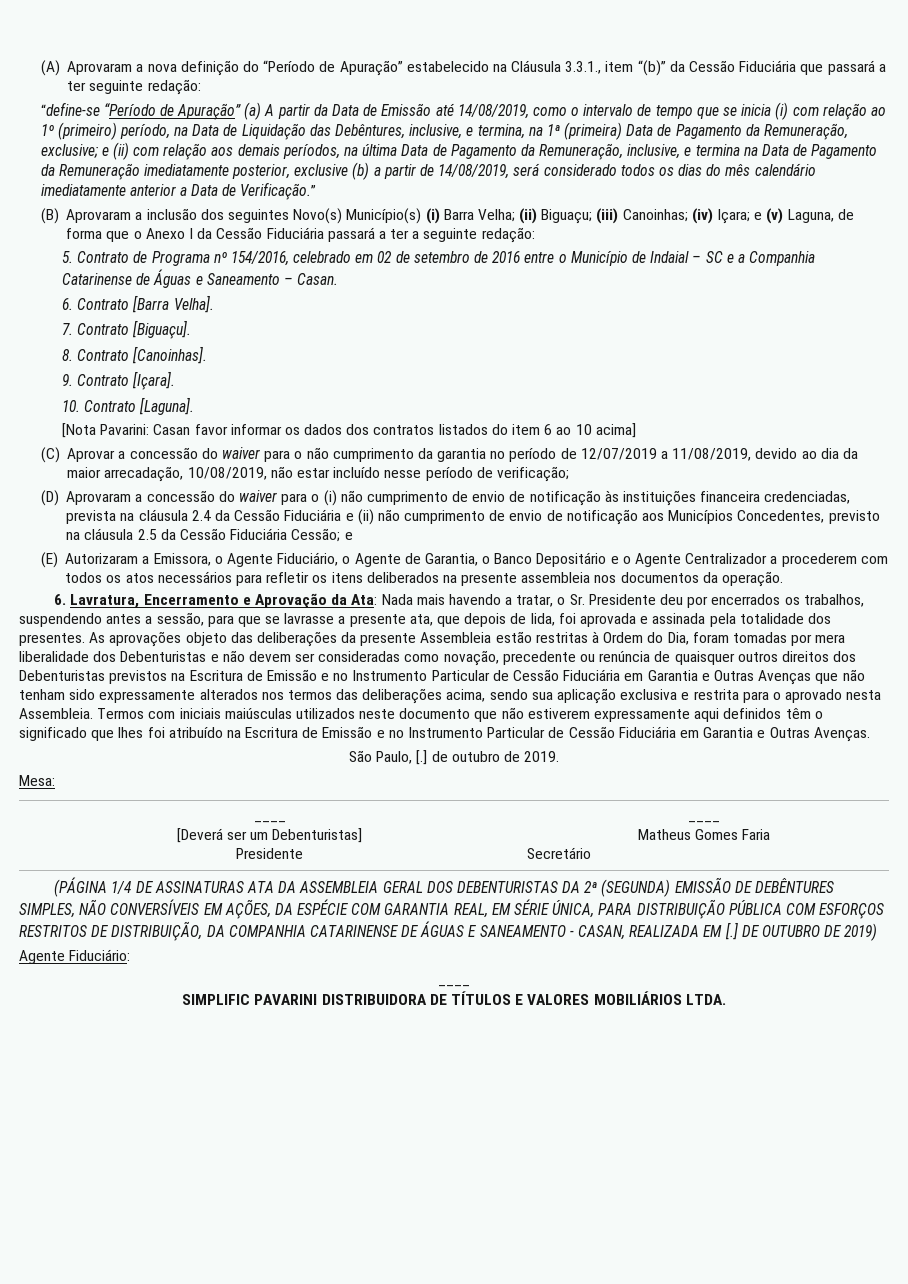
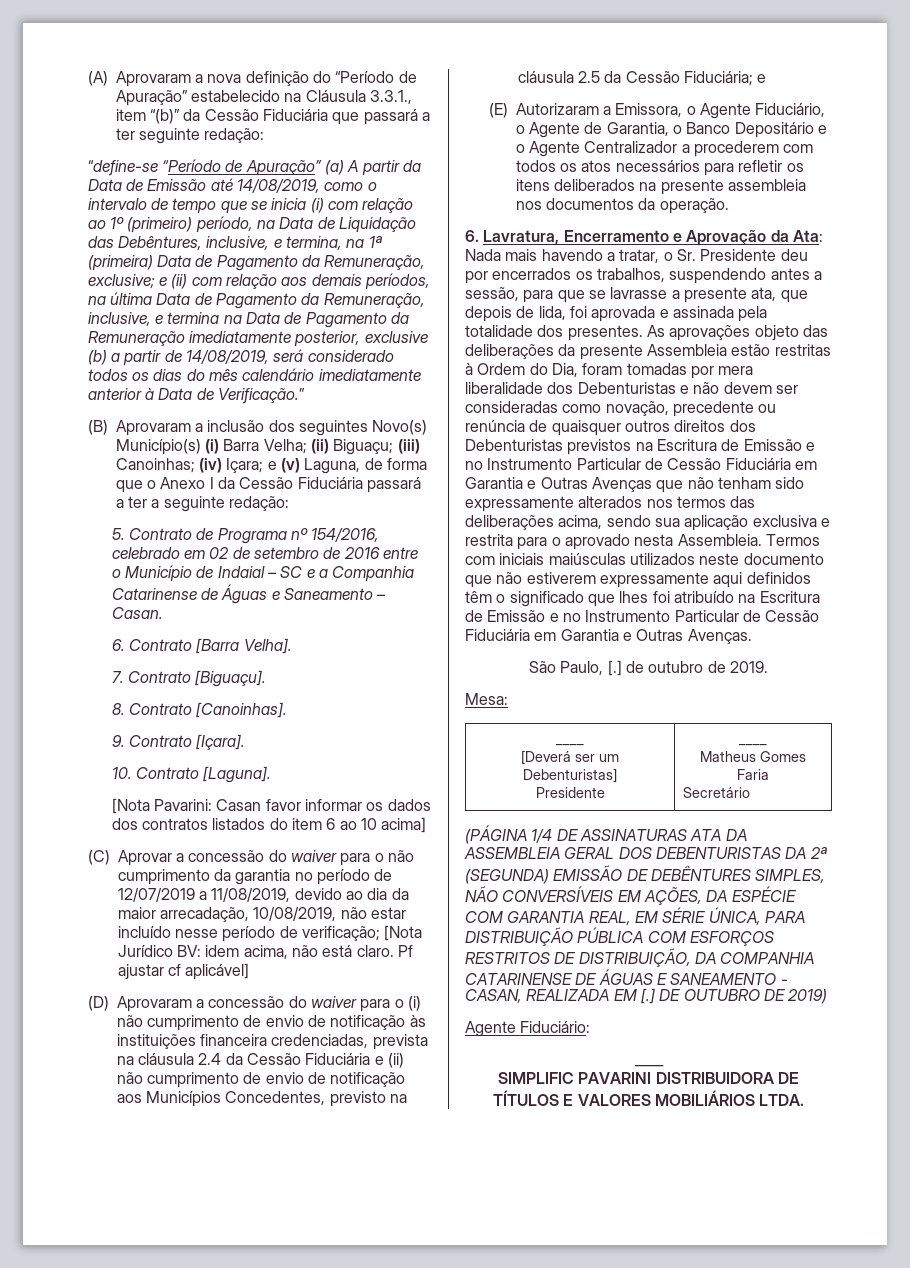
- e (ii) com relação aos demais períodos, na última Data de Pagamento da Remuneração, inclusive, e termina na Data de Pagamento da Remuneração imediatamente posterior, exclusive (b) a partir de 14/08/2019, será considerado todos os dias do mês calendário imediatamente anterior a Data de Verificação.”
+ e (ii) com relação aos demais períodos, na última Data de Pagamento da Remuneração, inclusive, e termina na Data de Pagamento da Remuneração imediatamente posterior, exclusive (b) a partir de 14/08/2019, será considerado todos os dias do mês calendário imediatamente anterior à Data de Verificação.”
- (C) Aprovar a concessão do waiver para o não cumprimento da garantia no período de 12/07/2019 a 11/08/2019, devido ao dia da maior arrecadação, 10/08/2019, não estar incluído nesse período de verificação;
+ (C) Aprovar a concessão do waiver para o não cumprimento da garantia no período de 12/07/2019 a 11/08/2019, devido ao dia da maior arrecadação, 10/08/2019, não estar incluído nesse período de verificação; [Nota Jurídico BV: idem acima, não está claro. Pf ajustar cf aplicável]
- (D) Aprovaram a concessão do waiver para o (i) não cumprimento de envio de notificação às instituições financeira credenciadas, prevista na cláusula 2.4 da Cessão Fiduciária e (ii) não cumprimento de envio de notificação aos Municípios Concedentes, previsto na cláusula 2.5 da Cessão Fiduciária Cessão; e
+ (D) Aprovaram a concessão do waiver para o (i) não cumprimento de envio de notificação às instituições financeira credenciadas, prevista na cláusula 2.4 da Cessão Fiduciária e (ii) não cumprimento de envio de notificação aos Municípios Concedentes, previsto na cláusula 2.5 da Cessão Fiduciária; e

